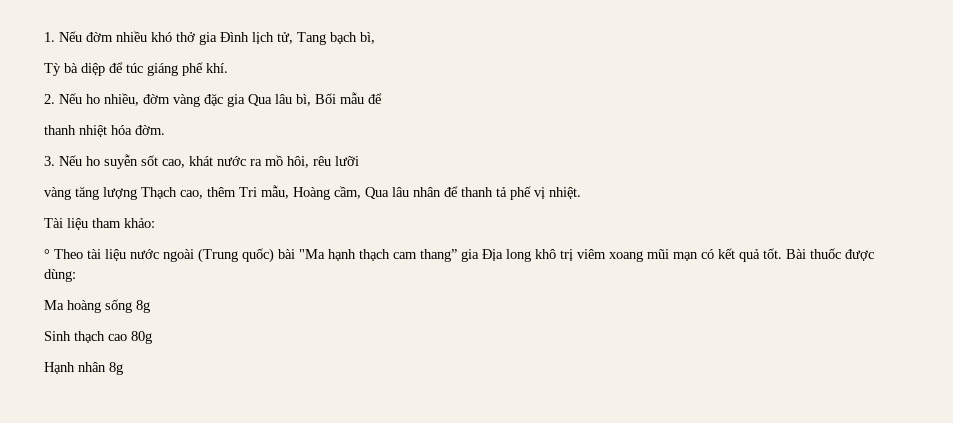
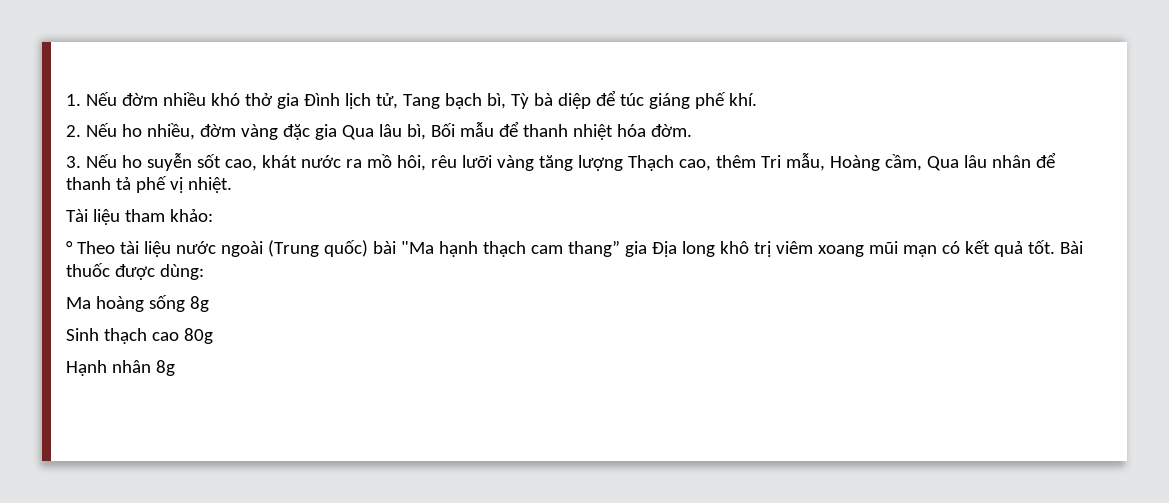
- 1. Nếu đờm nhiều khó thở gia Đình lịch tử, Tang bạch bì,
- Tỳ bà diệp để túc giáng phế khí.
+ 1. Nếu đờm nhiều khó thở gia Đình lịch tử, Tang bạch bì, Tỳ bà diệp để túc giáng phế khí.
- 2. Nếu ho nhiều, đờm vàng đặc gia Qua lâu bì, Bối mẫu để
- thanh nhiệt hóa đờm.
+ 2. Nếu ho nhiều, đờm vàng đặc gia Qua lâu bì, Bối mẫu để thanh nhiệt hóa đờm.
- 3. Nếu ho suyễn sốt cao, khát nước ra mồ hôi, rêu lưỡi
- vàng tăng lượng Thạch cao, thêm Tri mẫu, Hoàng cầm, Qua lâu nhân để thanh tả phế vị nhiệt.
+ 3. Nếu ho suyễn sốt cao, khát nước ra mồ hôi, rêu lưỡi vàng tăng lượng Thạch cao, thêm Tri mẫu, Hoàng cầm, Qua lâu nhân để thanh tả phế vị nhiệt.

